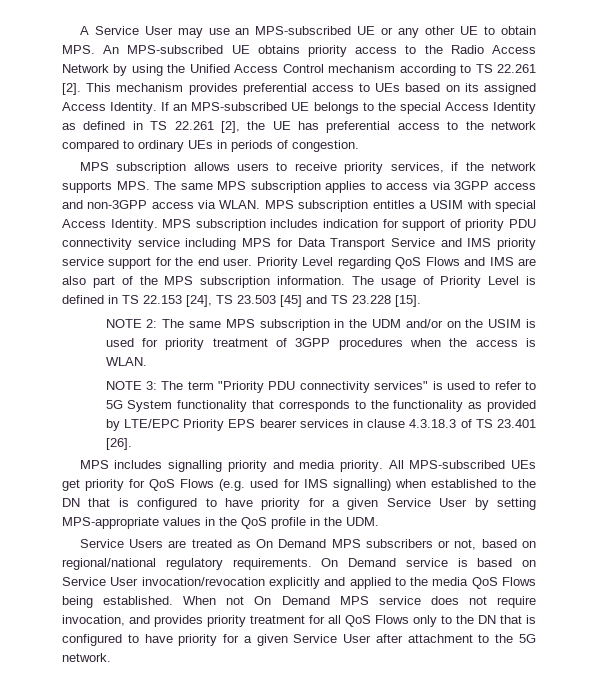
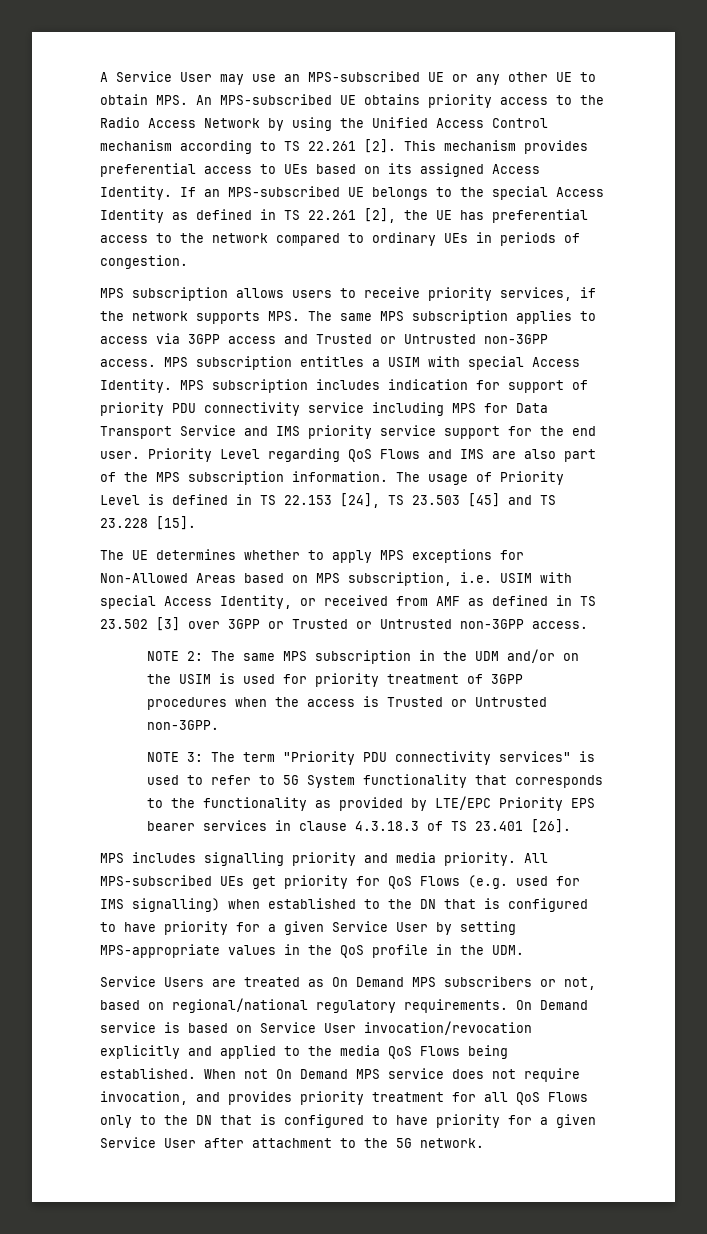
- MPS subscription allows users to receive priority services, if the network supports MPS. The same MPS subscription applies to access via 3GPP access and non-3GPP access via WLAN.
+ MPS subscription allows users to receive priority services, if the network supports MPS. The same MPS subscription applies to access via 3GPP access and Trusted or Untrusted non-3GPP access.
+ The UE determines whether to apply MPS exceptions for Non-Allowed Areas based on MPS subscription, i.e. USIM with special Access Identity, or received from AMF as defined in TS 23.502 [3] over 3GPP or Trusted or Untrusted non-3GPP access.
- NOTE 2: The same MPS subscription in the UDM and/or on the USIM is used for priority treatment of 3GPP procedures when the access is WLAN.
+ NOTE 2: The same MPS subscription in the UDM and/or on the USIM is used for priority treatment of 3GPP procedures when the access is Trusted or Untrusted non-3GPP.

